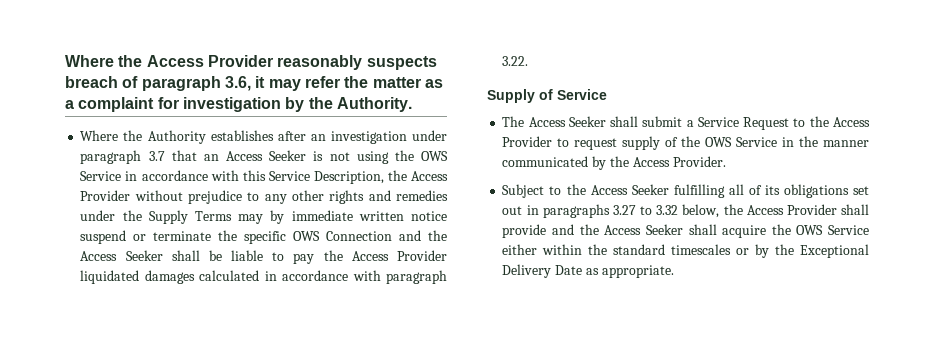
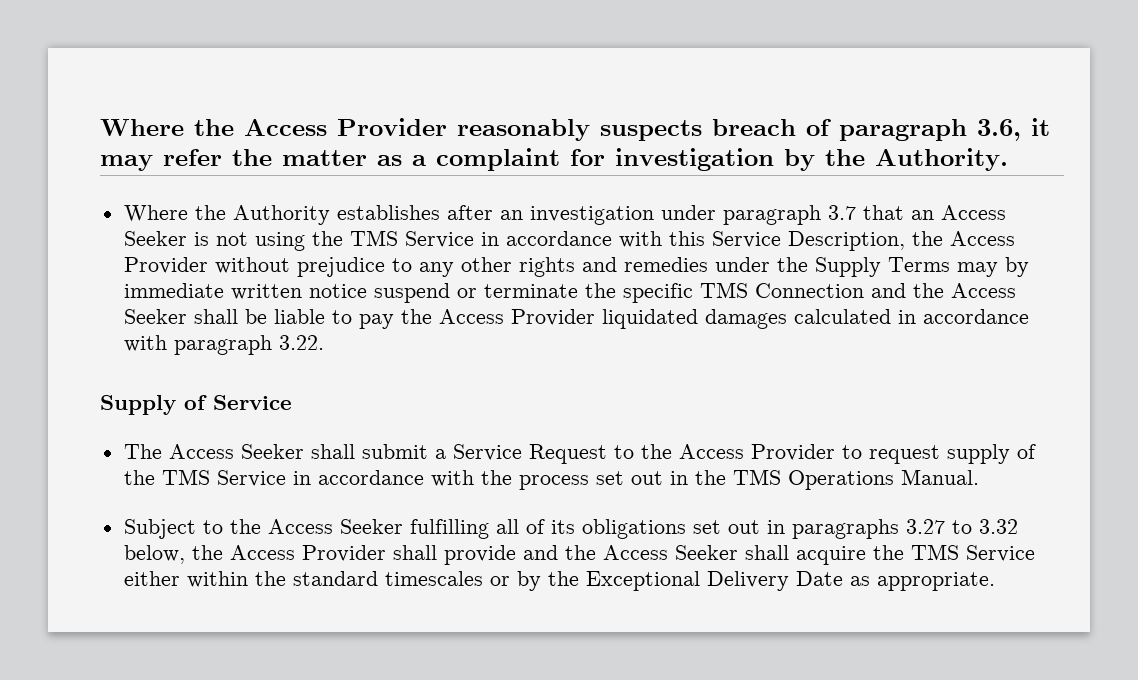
- Where the Authority establishes after an investigation under paragraph 3.7 that an Access Seeker is not using the OWS Service in accordance with this Service Description, the Access Provider without prejudice to any other rights and remedies under the Supply Terms may by immediate written notice suspend or terminate the specific OWS Connection and the Access Seeker shall be liable to pay the Access Provider liquidated damages calculated in accordance with paragraph 3.22.
+ Where the Authority establishes after an investigation under paragraph 3.7 that an Access Seeker is not using the TMS Service in accordance with this Service Description, the Access Provider without prejudice to any other rights and remedies under the Supply Terms may by immediate written notice suspend or terminate the specific TMS Connection and the Access Seeker shall be liable to pay the Access Provider liquidated damages calculated in accordance with paragraph 3.22.
- The Access Seeker shall submit a Service Request to the Access Provider to request supply of the OWS Service in the manner communicated by the Access Provider.
+ The Access Seeker shall submit a Service Request to the Access Provider to request supply of the TMS Service in accordance with the process set out in the TMS Operations Manual.
- Subject to the Access Seeker fulfilling all of its obligations set out in paragraphs 3.27 to 3.32 below, the Access Provider shall provide and the Access Seeker shall acquire the OWS Service either within the standard timescales or by the Exceptional Delivery Date as appropriate.
+ Subject to the Access Seeker fulfilling all of its obligations set out in paragraphs 3.27 to 3.32 below, the Access Provider shall provide and the Access Seeker shall acquire the TMS Service either within the standard timescales or by the Exceptional Delivery Date as appropriate.

